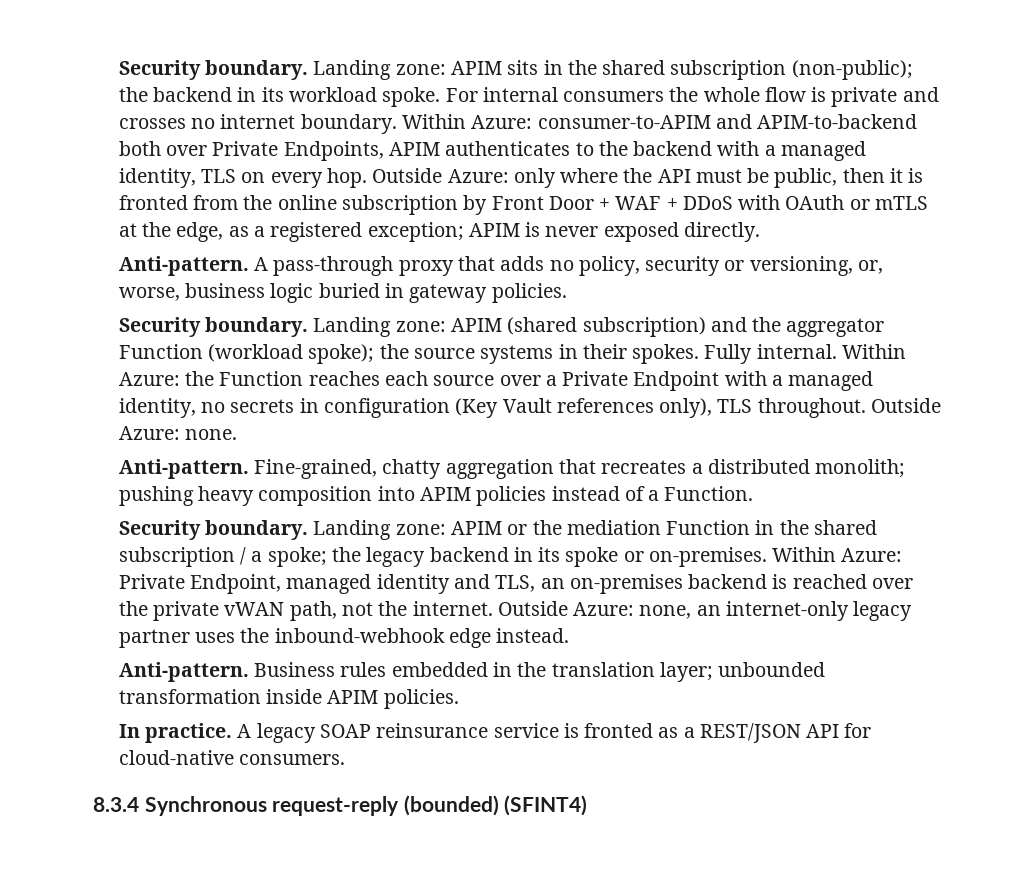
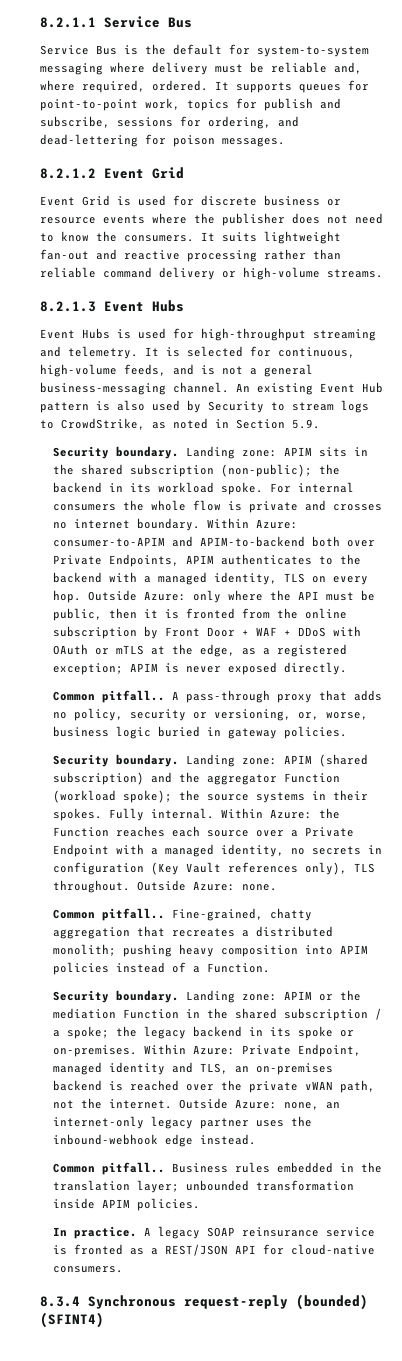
+ 8.2.1.1 Service Bus
+ Service Bus is the default for system-to-system messaging where delivery must be reliable and, where required, ordered. It supports queues for point-to-point work, topics for publish and subscribe, sessions for ordering, and dead-lettering for poison messages.
+ 8.2.1.2 Event Grid
+ Event Grid is used for discrete business or resource events where the publisher does not need to know the consumers. It suits lightweight fan-out and reactive processing rather than reliable command delivery or high-volume streams.
+ 8.2.1.3 Event Hubs
+ Event Hubs is used for high-throughput streaming and telemetry. It is selected for continuous, high-volume feeds, and is not a general business-messaging channel. An existing Event Hub pattern is also used by Security to stream logs to CrowdStrike, as noted in Section 5.9.
  Outside Azure: only where the API must be public, then it is fronted from the online subscription by Front Door + WAF + DDoS with OAuth or mTLS at the edge, as a registered exception; APIM is never exposed directly.
- Anti-pattern.
+ Common pitfall..
  Outside Azure: none.
- Anti-pattern.
+ Common pitfall..
  Outside Azure: none, an internet-only legacy partner uses the inbound-webhook edge instead.
- Anti-pattern.
+ Common pitfall..

